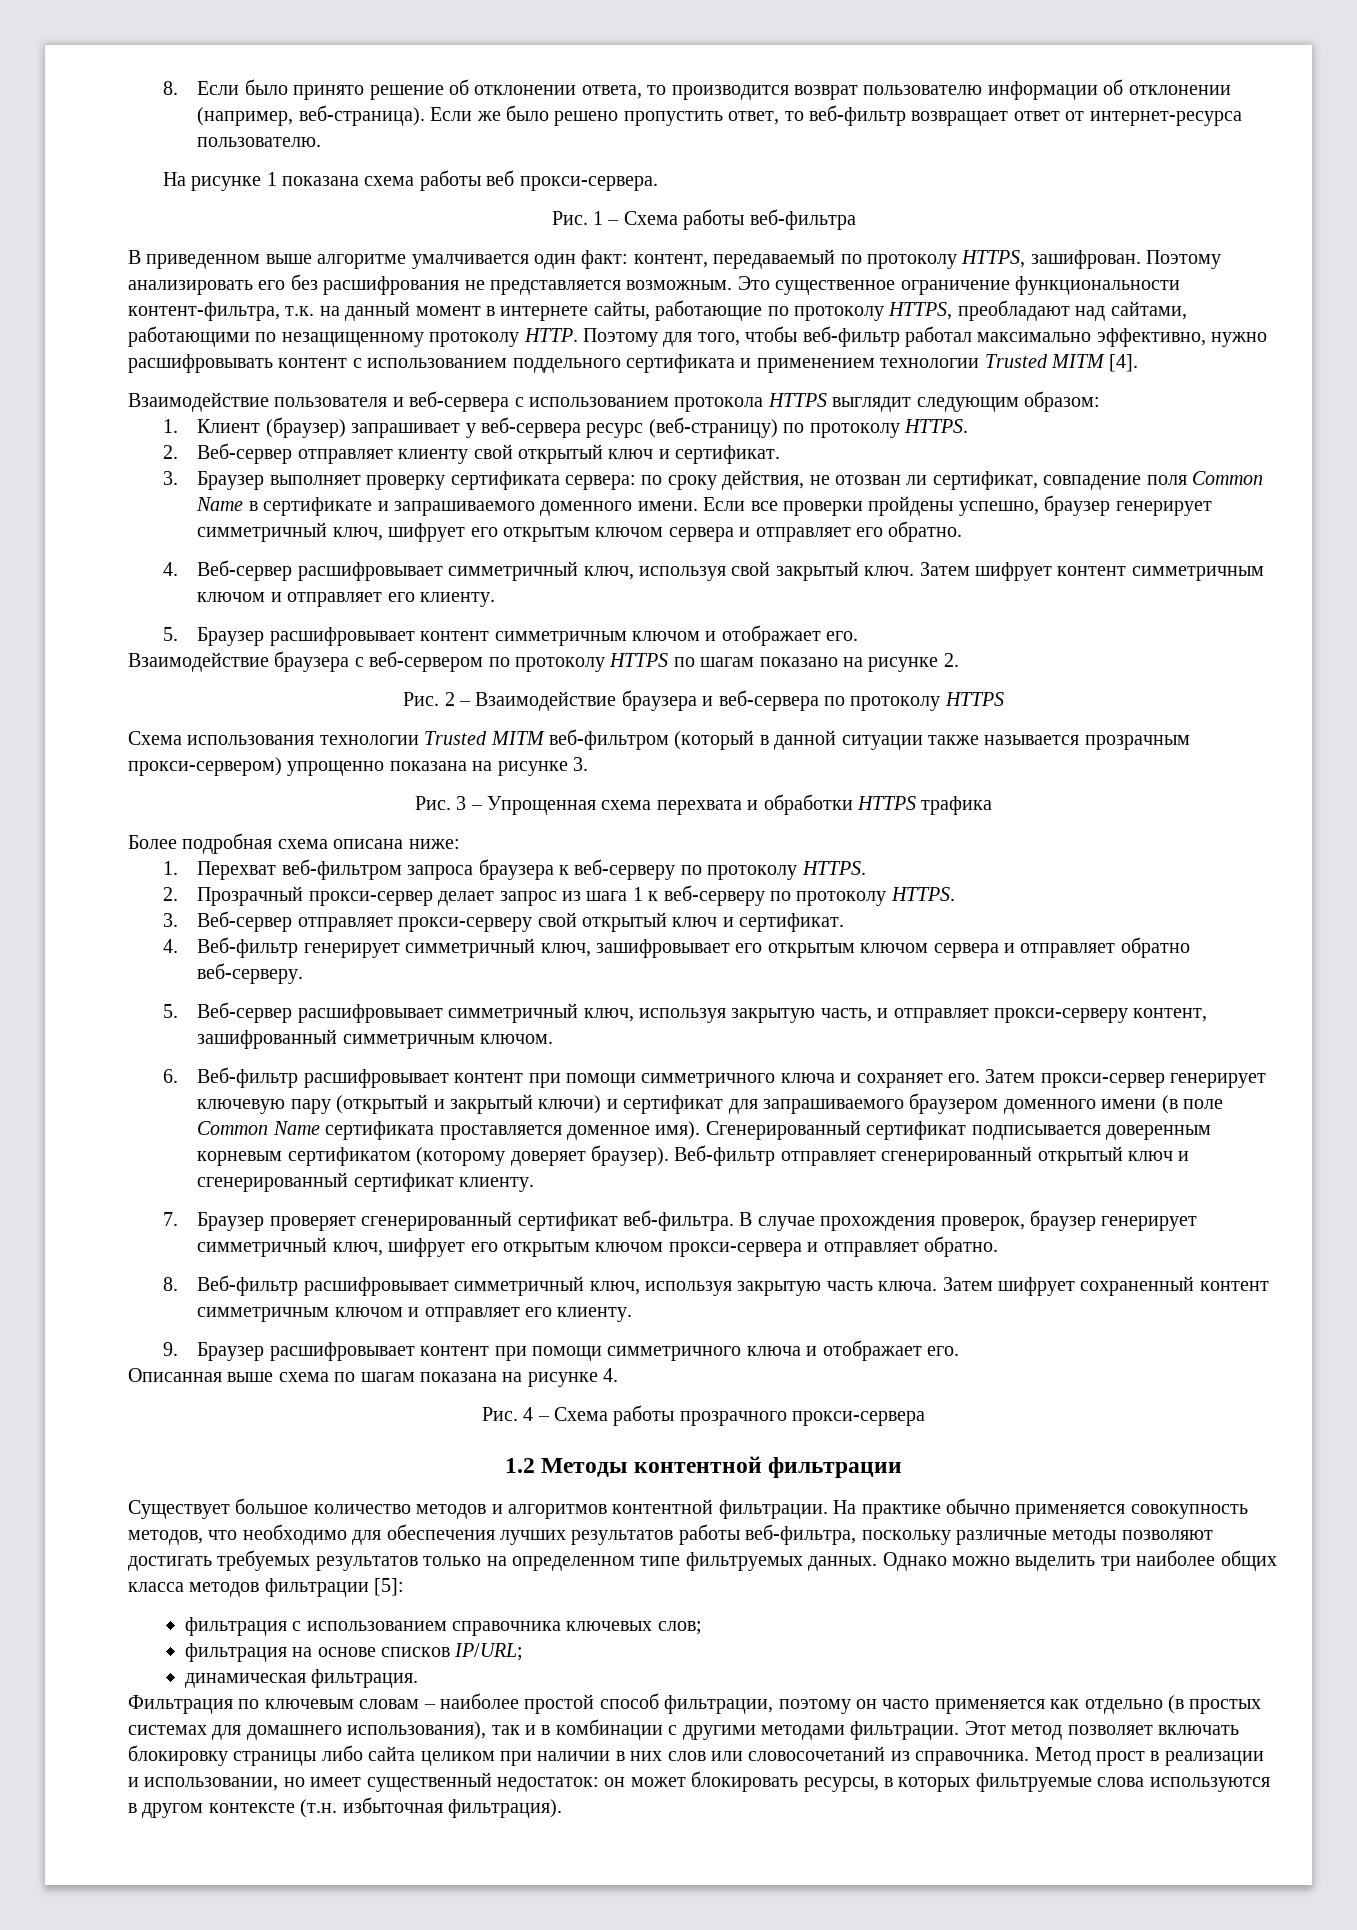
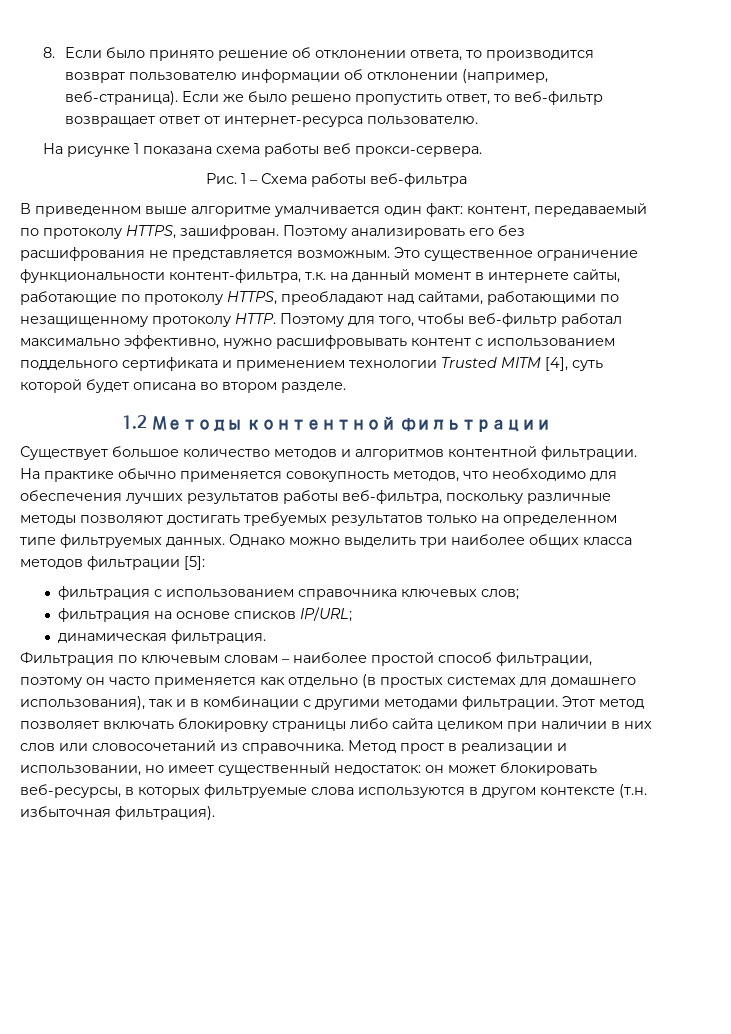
- Поэтому для того, чтобы веб-фильтр работал максимально эффективно, нужно расшифровывать контент с использованием поддельного сертификата и применением технологии Trusted MITM [4].
- Взаимодействие пользователя и веб-сервера с использованием протокола HTTPS выглядит следующим образом:
- 1. Клиент (браузер) запрашивает у веб-сервера ресурс (веб-страницу) по протоколу HTTPS.
- 2. Веб-сервер отправляет клиенту свой открытый ключ и сертификат.
- 3. Браузер выполняет проверку сертификата сервера: по сроку действия, не отозван ли сертификат, совпадение поля Common Name в сертификате и запрашиваемого доменного имени. Если все проверки пройдены успешно, браузер генерирует симметричный ключ, шифрует его открытым ключом сервера и отправляет его обратно.
- 4. Веб-сервер расшифровывает симметричный ключ, используя свой закрытый ключ. Затем шифрует контент симметричным ключом и отправляет его клиенту.
- 5. Браузер расшифровывает контент симметричным ключом и отображает его.
- Взаимодействие браузера с веб-сервером по протоколу HTTPS по шагам показано на рисунке 2.
- Рис. 2 – Взаимодействие браузера и веб-сервера по протоколу HTTPS
- Схема использования технологии Trusted MITM веб-фильтром (который в данной ситуации также называется прозрачным прокси-сервером) упрощенно показана на рисунке 3.
- Рис. 3 – Упрощенная схема перехвата и обработки HTTPS трафика
- Более подробная схема описана ниже:
- 1. Перехват веб-фильтром запроса браузера к веб-серверу по протоколу HTTPS.
- 2. Прозрачный прокси-сервер делает запрос из шага 1 к веб-серверу по протоколу HTTPS.
- 3. Веб-сервер отправляет прокси-серверу свой открытый ключ и сертификат.
- 4. Веб-фильтр генерирует симметричный ключ, зашифровывает его открытым ключом сервера и отправляет обратно веб-серверу.
- 5. Веб-сервер расшифровывает симметричный ключ, используя закрытую часть, и отправляет прокси-серверу контент, зашифрованный симметричным ключом.
- 6. Веб-фильтр расшифровывает контент при помощи симметричного ключа и сохраняет его. Затем прокси-сервер генерирует ключевую пару (открытый и закрытый ключи) и сертификат для запрашиваемого браузером доменного имени (в поле Common Name сертификата проставляется доменное имя). Сгенерированный сертификат подписывается доверенным корневым сертификатом (которому доверяет браузер). Веб-фильтр отправляет сгенерированный открытый ключ и сгенерированный сертификат клиенту.
- 7. Браузер проверяет сгенерированный сертификат веб-фильтра. В случае прохождения проверок, браузер генерирует симметричный ключ, шифрует его открытым ключом прокси-сервера и отправляет обратно.
- 8. Веб-фильтр расшифровывает симметричный ключ, используя закрытую часть ключа. Затем шифрует сохраненный контент симметричным ключом и отправляет его клиенту.
- 9. Браузер расшифровывает контент при помощи симметричного ключа и отображает его.
- Описанная выше схема по шагам показана на рисунке 4.
- Рис. 4 – Схема работы прозрачного прокси-сервера
+ Поэтому для того, чтобы веб-фильтр работал максимально эффективно, нужно расшифровывать контент с использованием поддельного сертификата и применением технологии Trusted MITM [4], суть которой будет описана во втором разделе.
- Метод прост в реализации и использовании, но имеет существенный недостаток: он может блокировать ресурсы, в которых фильтруемые слова используются в другом контексте (т.н. избыточная фильтрация).
+ Метод прост в реализации и использовании, но имеет существенный недостаток: он может блокировать веб-ресурсы, в которых фильтруемые слова используются в другом контексте (т.н. избыточная фильтрация).

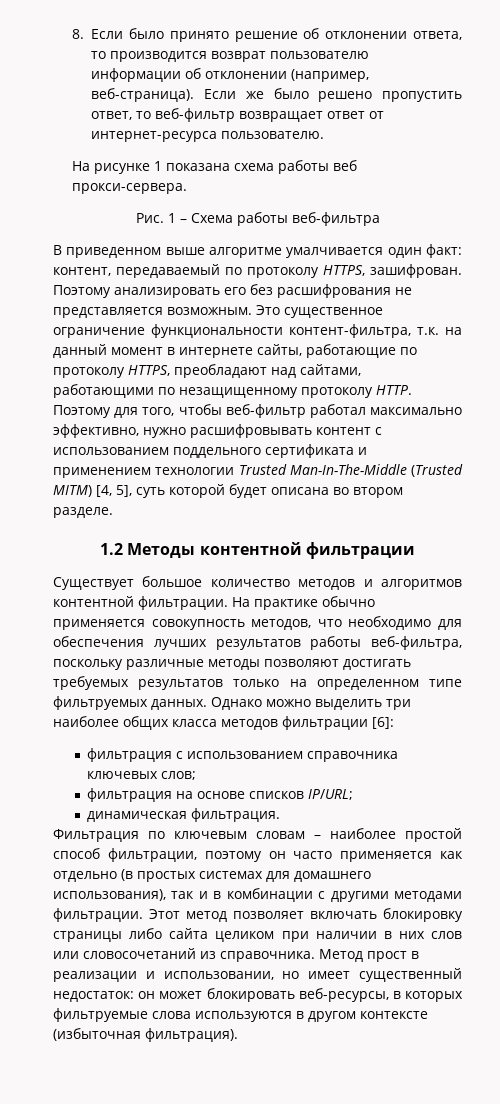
- Поэтому для того, чтобы веб-фильтр работал максимально эффективно, нужно расшифровывать контент с использованием поддельного сертификата и применением технологии Trusted MITM [4], суть которой будет описана во втором разделе.
+ Поэтому для того, чтобы веб-фильтр работал максимально эффективно, нужно расшифровывать контент с использованием поддельного сертификата и применением технологии Trusted Man-In-The-Middle (Trusted MITM) [4, 5], суть которой будет описана во втором разделе.
- Однако можно выделить три наиболее общих класса методов фильтрации [5]:
+ Однако можно выделить три наиболее общих класса методов фильтрации [6]:
- Метод прост в реализации и использовании, но имеет существенный недостаток: он может блокировать веб-ресурсы, в которых фильтруемые слова используются в другом контексте (т.н. избыточная фильтрация).
+ Метод прост в реализации и использовании, но имеет существенный недостаток: он может блокировать веб-ресурсы, в которых фильтруемые слова используются в другом контексте (избыточная фильтрация).

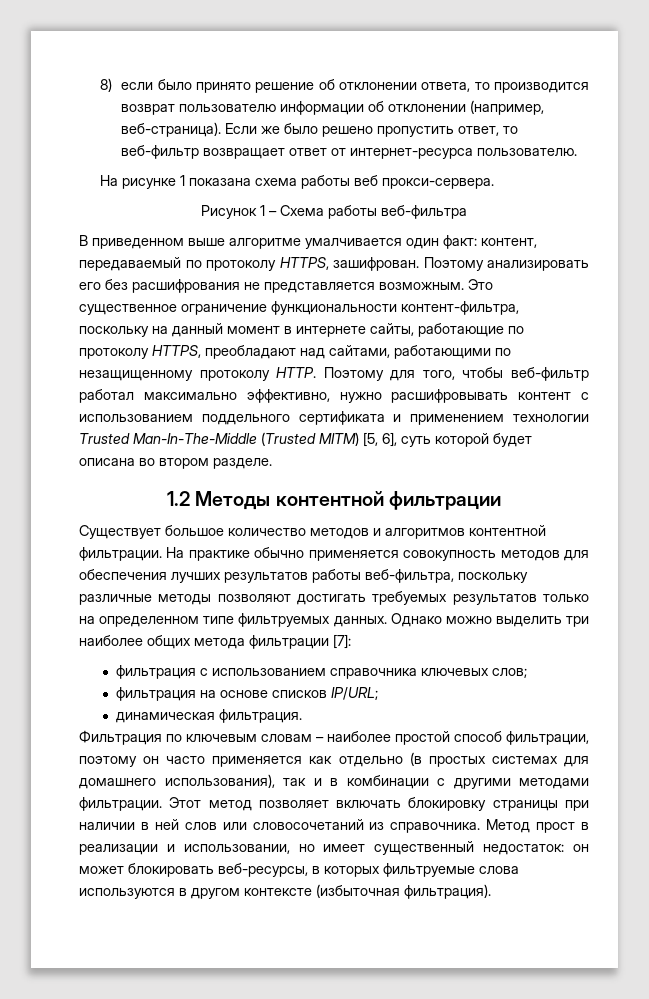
- 8. Если было принято решение об отклонении ответа, то производится возврат пользователю информации об отклонении (например, веб-страница).
+ 8) если было принято решение об отклонении ответа, то производится возврат пользователю информации об отклонении (например, веб-страница).
- Рис. 1 – Схема работы веб-фильтра
+ Рисунок 1 – Схема работы веб-фильтра
- Это существенное ограничение функциональности контент-фильтра, т.к. на данный момент в интернете сайты, работающие по протоколу HTTPS, преобладают над сайтами, работающими по незащищенному протоколу HTTP.
+ Это существенное ограничение функциональности контент-фильтра, поскольку на данный момент в интернете сайты, работающие по протоколу HTTPS, преобладают над сайтами, работающими по незащищенному протоколу HTTP.
- Поэтому для того, чтобы веб-фильтр работал максимально эффективно, нужно расшифровывать контент с использованием поддельного сертификата и применением технологии Trusted Man-In-The-Middle (Trusted MITM) [4, 5], суть которой будет описана во втором разделе.
+ Поэтому для того, чтобы веб-фильтр работал максимально эффективно, нужно расшифровывать контент с использованием поддельного сертификата и применением технологии Trusted Man-In-The-Middle (Trusted MITM) [5, 6], суть которой будет описана во втором разделе.
- На практике обычно применяется совокупность методов, что необходимо для обеспечения лучших результатов работы веб-фильтра, поскольку различные методы позволяют достигать требуемых результатов только на определенном типе фильтруемых данных.
+ На практике обычно применяется совокупность методов для обеспечения лучших результатов работы веб-фильтра, поскольку различные методы позволяют достигать требуемых результатов только на определенном типе фильтруемых данных.
- Однако можно выделить три наиболее общих класса методов фильтрации [6]:
+ Однако можно выделить три наиболее общих метода фильтрации [7]:
- Этот метод позволяет включать блокировку страницы либо сайта целиком при наличии в них слов или словосочетаний из справочника.
+ Этот метод позволяет включать блокировку страницы при наличии в ней слов или словосочетаний из справочника.

